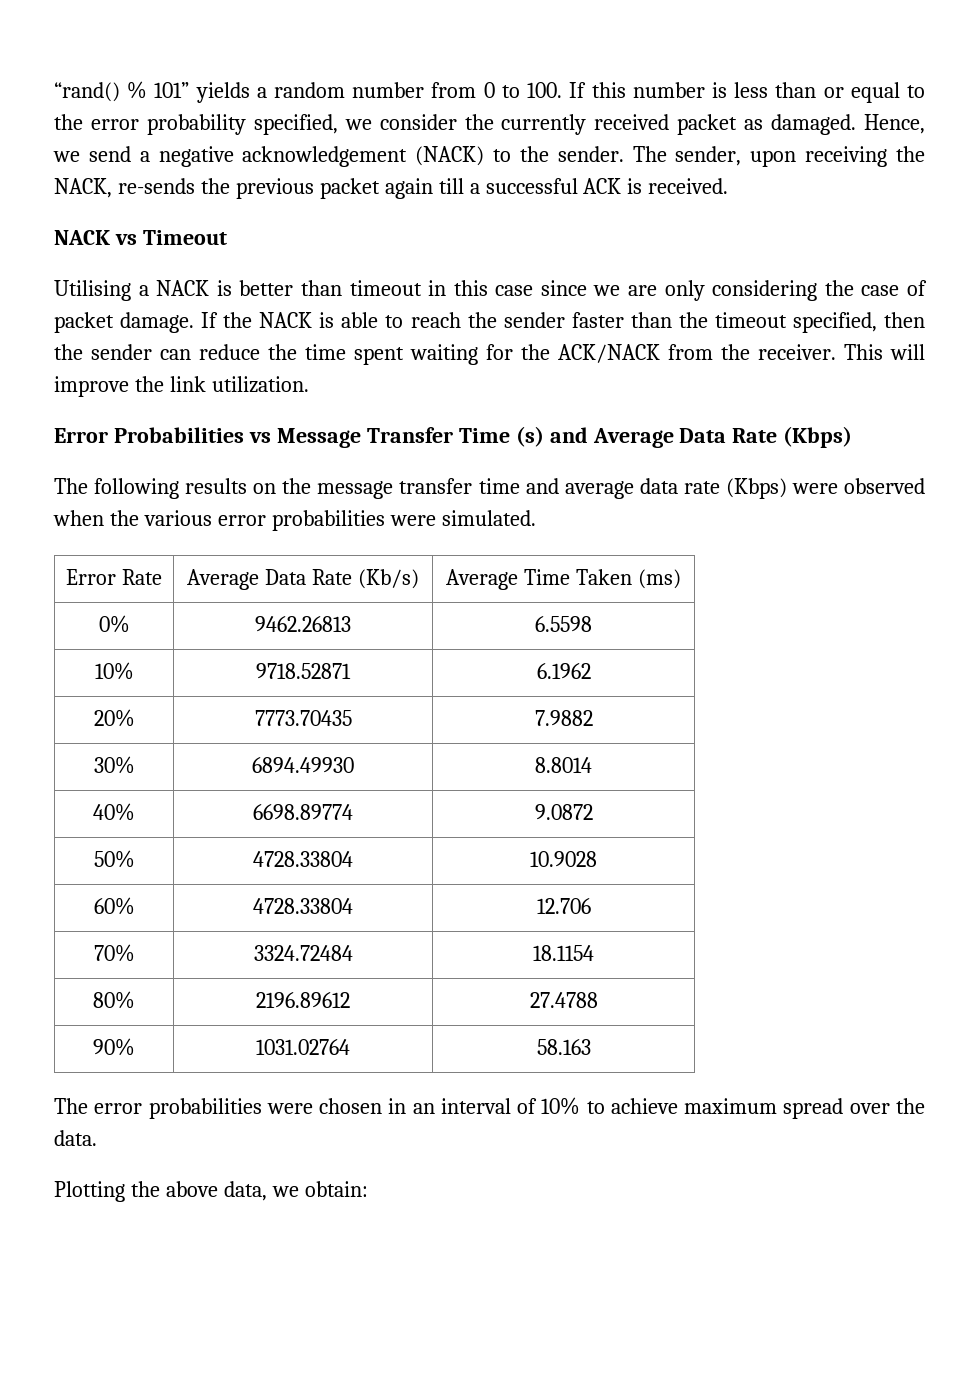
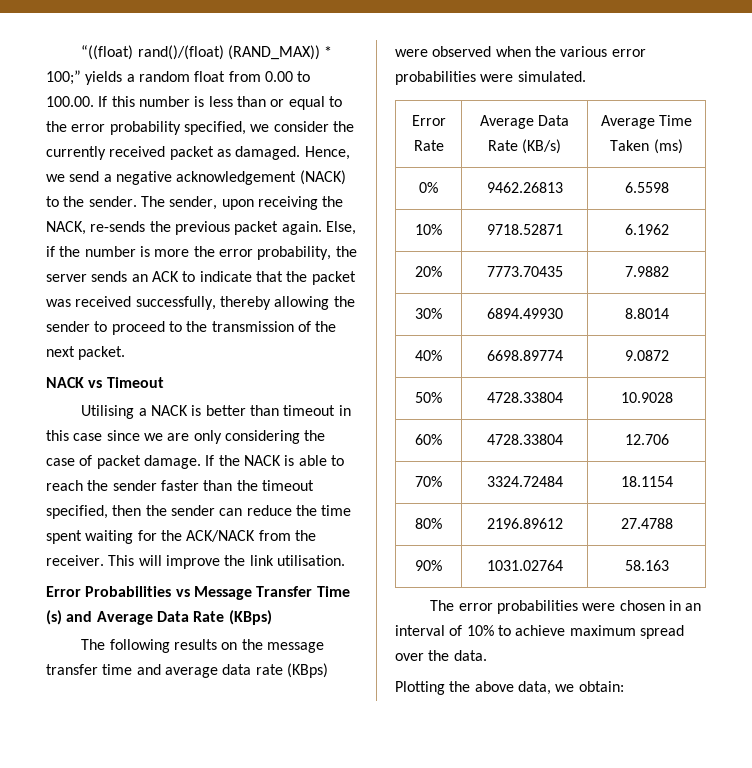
- “rand() % 101” yields a random number from 0 to 100. If this number is less than or equal to the error probability specified, we consider the currently received packet as damaged.
+ “((float) rand()/(float) (RAND_MAX)) * 100;” yields a random float from 0.00 to 100.00. If this number is less than or equal to the error probability specified, we consider the currently received packet as damaged.
- The sender, upon receiving the NACK, re-sends the previous packet again till a successful ACK is received.
+ The sender, upon receiving the NACK, re-sends the previous packet again. Else, if the number is more the error probability, the server sends an ACK to indicate that the packet was received successfully, thereby allowing the sender to proceed to the transmission of the next packet.
- This will improve the link utilization.
+ This will improve the link utilisation.
- Error Probabilities vs Message Transfer Time (s) and Average Data Rate (Kbps)
+ Error Probabilities vs Message Transfer Time (s) and Average Data Rate (KBps)
- The following results on the message transfer time and average data rate (Kbps) were observed when the various error probabilities were simulated.
+ The following results on the message transfer time and average data rate (KBps) were observed when the various error probabilities were simulated.
- Error Rate | Average Data Rate (Kb/s) | Average Time Taken (ms)
+ Error Rate | Average Data Rate (KB/s) | Average Time Taken (ms)

